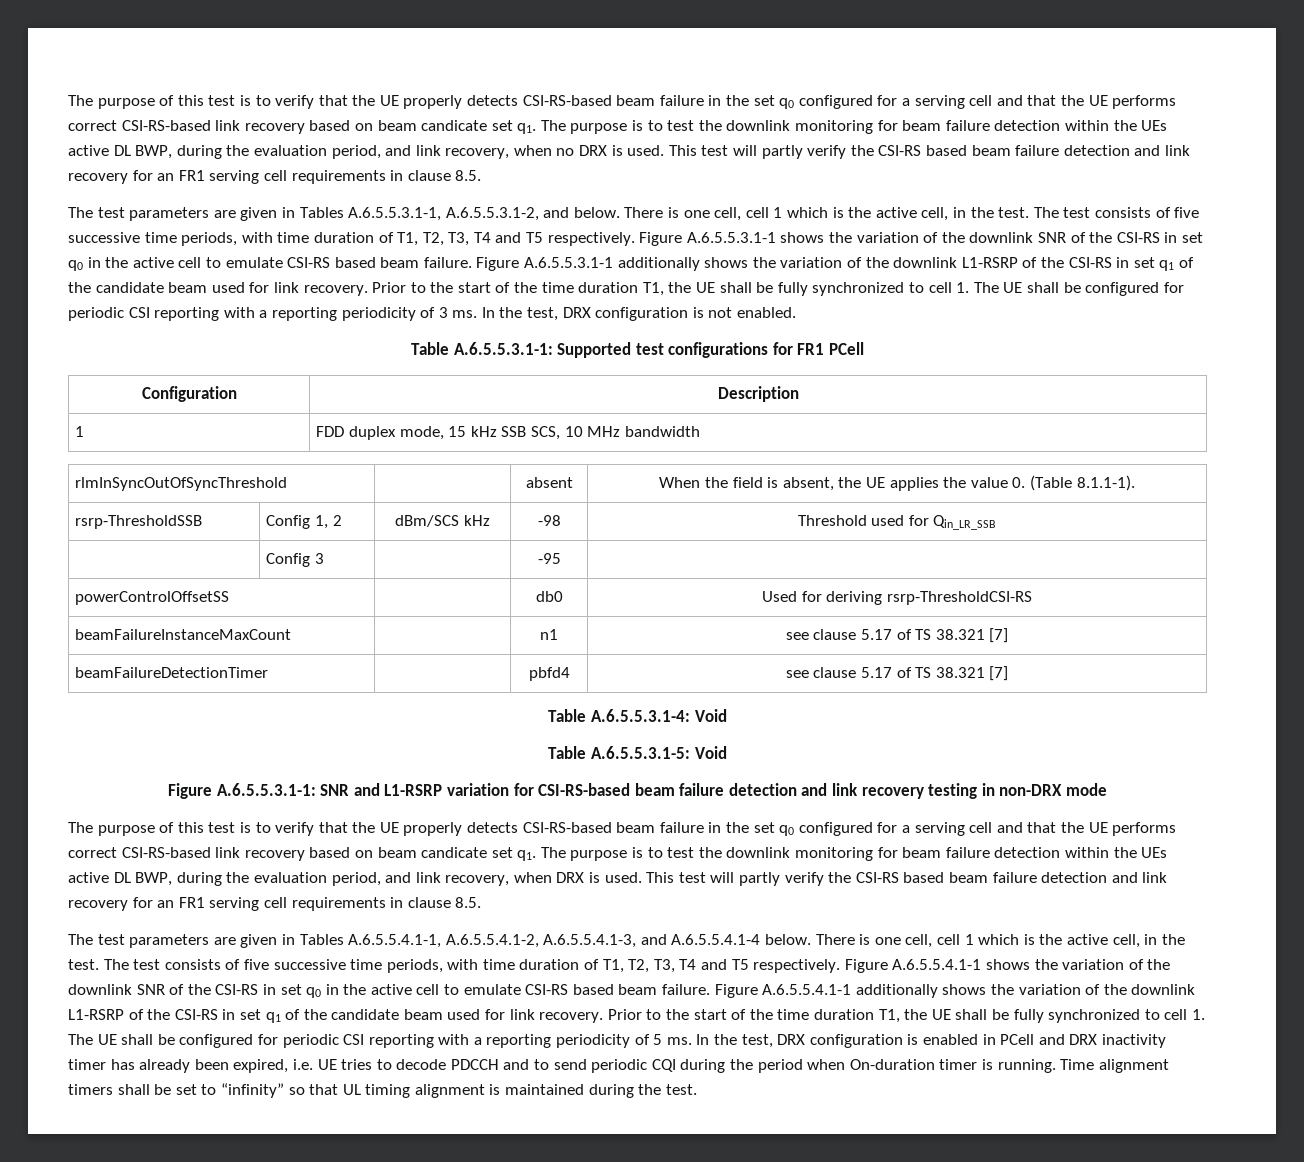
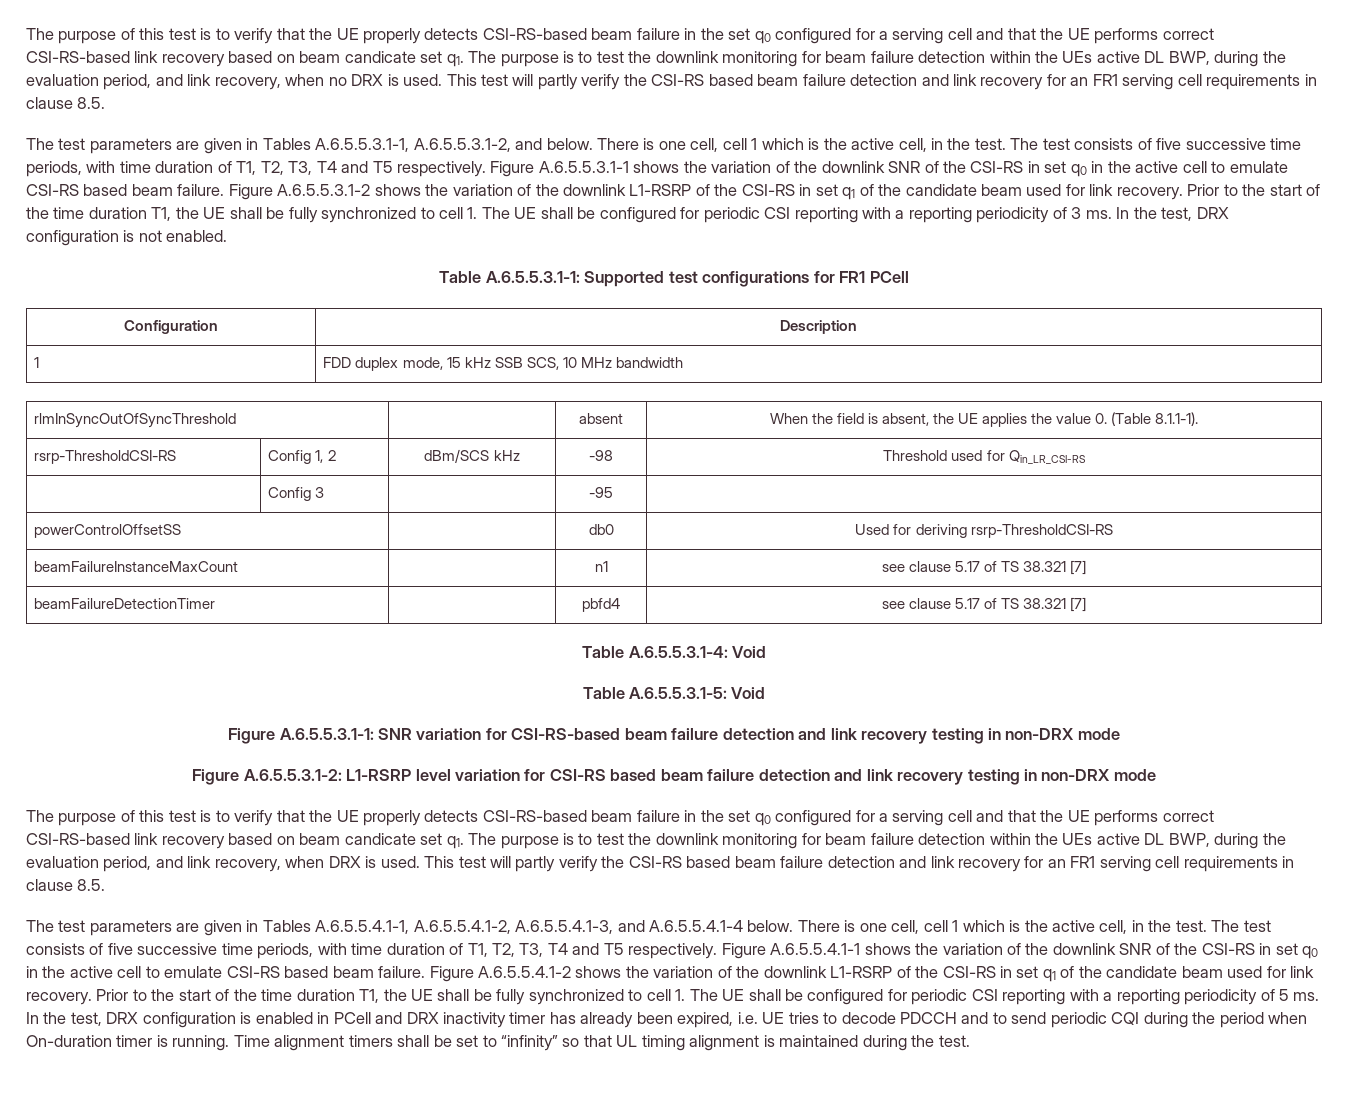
- Figure A.6.5.5.3.1-1 additionally shows the variation of the downlink L1-RSRP of the CSI-RS in set q1 of the candidate beam used for link recovery.
+ Figure A.6.5.5.3.1-2 shows the variation of the downlink L1-RSRP of the CSI-RS in set q1 of the candidate beam used for link recovery.
- rsrp-ThresholdSSB | Config 1, 2 | dBm/SCS kHz | -98 | Threshold used for Qin_LR_SSB
+ rsrp-ThresholdCSI-RS | Config 1, 2 | dBm/SCS kHz | -98 | Threshold used for Qin_LR_CSI-RS
- Figure A.6.5.5.3.1-1: SNR and L1-RSRP variation for CSI-RS-based beam failure detection and link recovery testing in non-DRX mode
+ Figure A.6.5.5.3.1-1: SNR variation for CSI-RS-based beam failure detection and link recovery testing in non-DRX mode
+ Figure A.6.5.5.3.1-2: L1-RSRP level variation for CSI-RS based beam failure detection and link recovery testing in non-DRX mode
- Figure A.6.5.5.4.1-1 additionally shows the variation of the downlink L1-RSRP of the CSI-RS in set q1 of the candidate beam used for link recovery.
+ Figure A.6.5.5.4.1-2 shows the variation of the downlink L1-RSRP of the CSI-RS in set q1 of the candidate beam used for link recovery.

